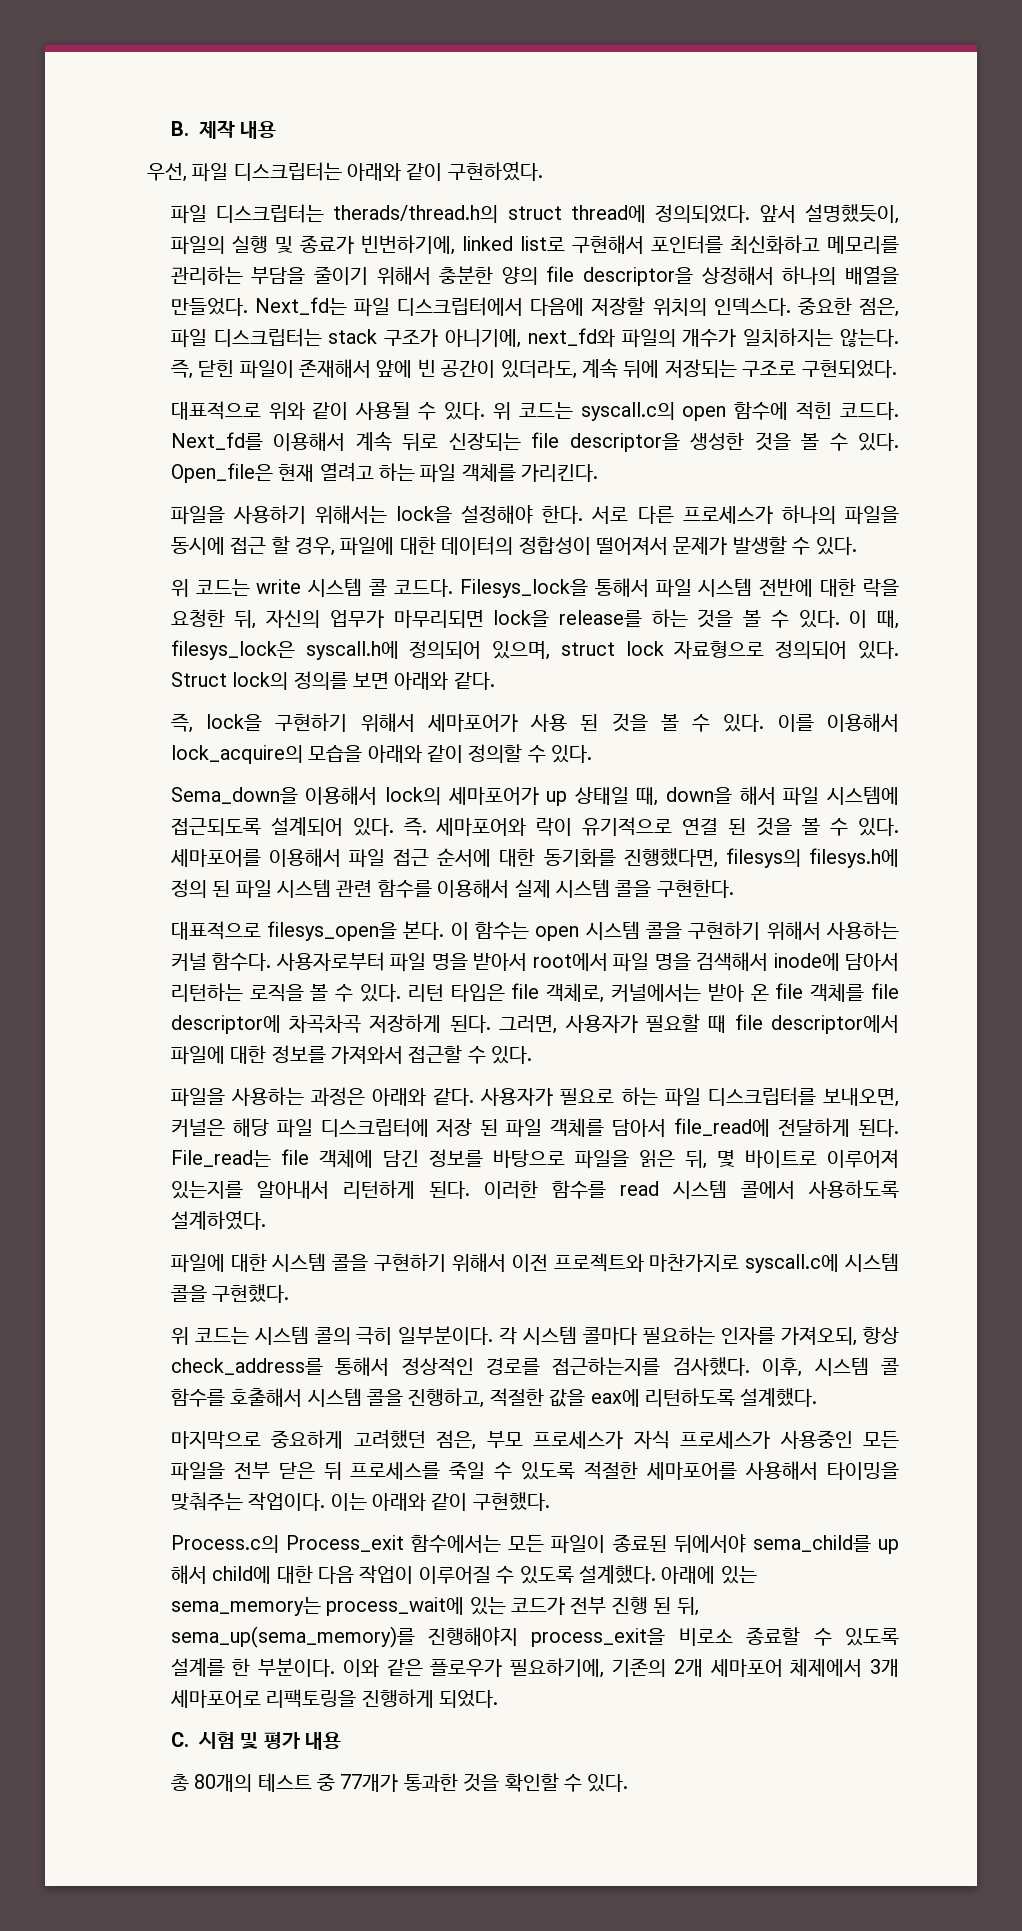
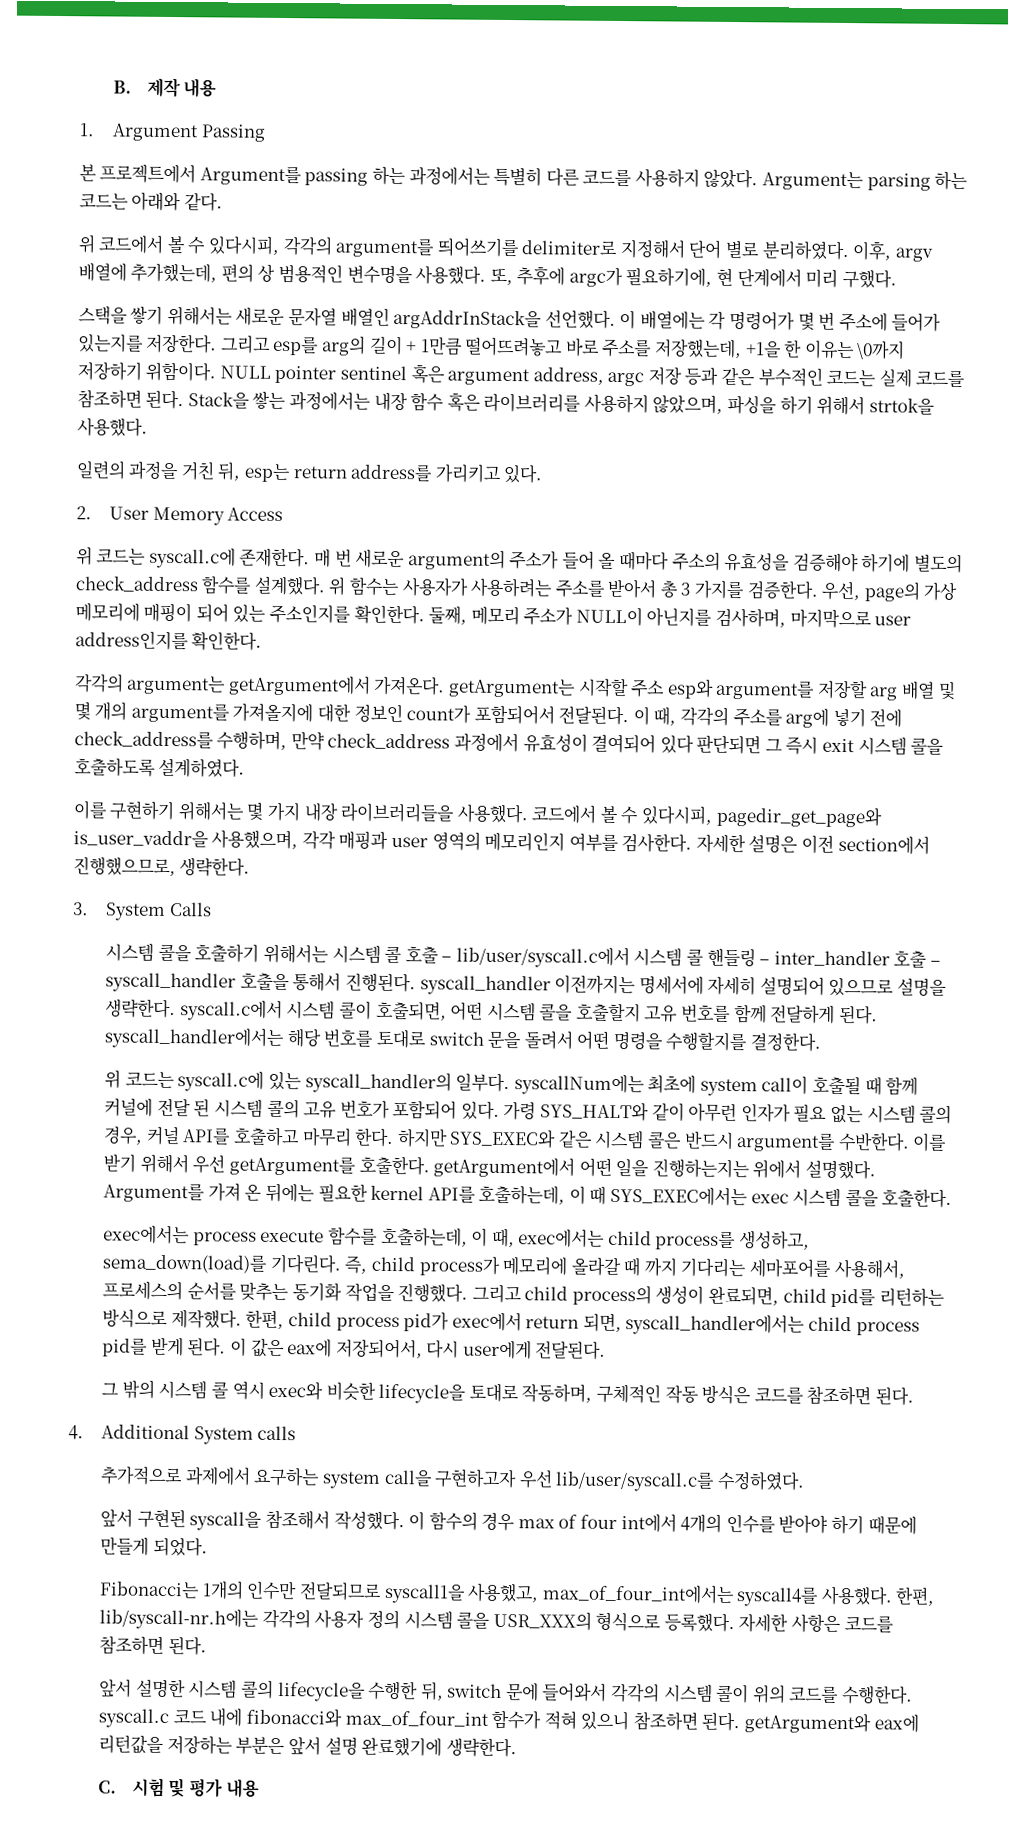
- 우선, 파일 디스크립터는 아래와 같이 구현하였다.
- 파일 디스크립터는 therads/thread.h의 struct thread에 정의되었다. 앞서 설명했듯이, 파일의 실행 및 종료가 빈번하기에, linked list로 구현해서 포인터를 최신화하고 메모리를 관리하는 부담을 줄이기 위해서 충분한 양의 file descriptor을 상정해서 하나의 배열을 만들었다. Next_fd는 파일 디스크립터에서 다음에 저장할 위치의 인덱스다. 중요한 점은, 파일 디스크립터는 stack 구조가 아니기에, next_fd와 파일의 개수가 일치하지는 않는다. 즉, 닫힌 파일이 존재해서 앞에 빈 공간이 있더라도, 계속 뒤에 저장되는 구조로 구현되었다.
- 대표적으로 위와 같이 사용될 수 있다. 위 코드는 syscall.c의 open 함수에 적힌 코드다. Next_fd를 이용해서 계속 뒤로 신장되는 file descriptor을 생성한 것을 볼 수 있다. Open_file은 현재 열려고 하는 파일 객체를 가리킨다.
- 파일을 사용하기 위해서는 lock을 설정해야 한다. 서로 다른 프로세스가 하나의 파일을 동시에 접근 할 경우, 파일에 대한 데이터의 정합성이 떨어져서 문제가 발생할 수 있다.
- 위 코드는 write 시스템 콜 코드다. Filesys_lock을 통해서 파일 시스템 전반에 대한 락을 요청한 뒤, 자신의 업무가 마무리되면 lock을 release를 하는 것을 볼 수 있다. 이 때, filesys_lock은 syscall.h에 정의되어 있으며, struct lock 자료형으로 정의되어 있다. Struct lock의 정의를 보면 아래와 같다.
- 즉, lock을 구현하기 위해서 세마포어가 사용 된 것을 볼 수 있다. 이를 이용해서 lock_acquire의 모습을 아래와 같이 정의할 수 있다.
- Sema_down을 이용해서 lock의 세마포어가 up 상태일 때, down을 해서 파일 시스템에 접근되도록 설계되어 있다. 즉. 세마포어와 락이 유기적으로 연결 된 것을 볼 수 있다. 세마포어를 이용해서 파일 접근 순서에 대한 동기화를 진행했다면, filesys의 filesys.h에 정의 된 파일 시스템 관련 함수를 이용해서 실제 시스템 콜을 구현한다.
- 대표적으로 filesys_open을 본다. 이 함수는 open 시스템 콜을 구현하기 위해서 사용하는 커널 함수다. 사용자로부터 파일 명을 받아서 root에서 파일 명을 검색해서 inode에 담아서 리턴하는 로직을 볼 수 있다. 리턴 타입은 file 객체로, 커널에서는 받아 온 file 객체를 file descriptor에 차곡차곡 저장하게 된다. 그러면, 사용자가 필요할 때 file descriptor에서 파일에 대한 정보를 가져와서 접근할 수 있다.
- 파일을 사용하는 과정은 아래와 같다. 사용자가 필요로 하는 파일 디스크립터를 보내오면, 커널은 해당 파일 디스크립터에 저장 된 파일 객체를 담아서 file_read에 전달하게 된다. File_read는 file 객체에 담긴 정보를 바탕으로 파일을 읽은 뒤, 몇 바이트로 이루어져 있는지를 알아내서 리턴하게 된다. 이러한 함수를 read 시스템 콜에서 사용하도록 설계하였다.
- 파일에 대한 시스템 콜을 구현하기 위해서 이전 프로젝트와 마찬가지로 syscall.c에 시스템 콜을 구현했다.
- 위 코드는 시스템 콜의 극히 일부분이다. 각 시스템 콜마다 필요하는 인자를 가져오되, 항상 check_address를 통해서 정상적인 경로를 접근하는지를 검사했다. 이후, 시스템 콜 함수를 호출해서 시스템 콜을 진행하고, 적절한 값을 eax에 리턴하도록 설계했다.
- 마지막으로 중요하게 고려했던 점은, 부모 프로세스가 자식 프로세스가 사용중인 모든 파일을 전부 닫은 뒤 프로세스를 죽일 수 있도록 적절한 세마포어를 사용해서 타이밍을 맞춰주는 작업이다. 이는 아래와 같이 구현했다.
- Process.c의 Process_exit 함수에서는 모든 파일이 종료된 뒤에서야 sema_child를 up 해서 child에 대한 다음 작업이 이루어질 수 있도록 설계했다. 아래에 있는 sema_memory는 process_wait에 있는 코드가 전부 진행 된 뒤, sema_up(sema_memory)를 진행해야지 process_exit을 비로소 종료할 수 있도록 설계를 한 부분이다. 이와 같은 플로우가 필요하기에, 기존의 2개 세마포어 체제에서 3개 세마포어로 리팩토링을 진행하게 되었다.
+ 1. Argument Passing
+ 본 프로젝트에서 Argument를 passing 하는 과정에서는 특별히 다른 코드를 사용하지 않았다. Argument는 parsing 하는 코드는 아래와 같다.
+ 위 코드에서 볼 수 있다시피, 각각의 argument를 띄어쓰기를 delimiter로 지정해서 단어 별로 분리하였다. 이후, argv 배열에 추가했는데, 편의 상 범용적인 변수명을 사용했다. 또, 추후에 argc가 필요하기에, 현 단계에서 미리 구했다.
+ 스택을 쌓기 위해서는 새로운 문자열 배열인 argAddrInStack을 선언했다. 이 배열에는 각 명령어가 몇 번 주소에 들어가 있는지를 저장한다. 그리고 esp를 arg의 길이 + 1만큼 떨어뜨려놓고 바로 주소를 저장했는데, +1을 한 이유는 \0까지 저장하기 위함이다. NULL pointer sentinel 혹은 argument address, argc 저장 등과 같은 부수적인 코드는 실제 코드를 참조하면 된다. Stack을 쌓는 과정에서는 내장 함수 혹은 라이브러리를 사용하지 않았으며, 파싱을 하기 위해서 strtok을 사용했다.
+ 일련의 과정을 거친 뒤, esp는 return address를 가리키고 있다.
+ 2. User Memory Access
+ 위 코드는 syscall.c에 존재한다. 매 번 새로운 argument의 주소가 들어 올 때마다 주소의 유효성을 검증해야 하기에 별도의 check_address 함수를 설계했다. 위 함수는 사용자가 사용하려는 주소를 받아서 총 3 가지를 검증한다. 우선, page의 가상 메모리에 매핑이 되어 있는 주소인지를 확인한다. 둘째, 메모리 주소가 NULL이 아닌지를 검사하며, 마지막으로 user address인지를 확인한다.
+ 각각의 argument는 getArgument에서 가져온다. getArgument는 시작할 주소 esp와 argument를 저장할 arg 배열 및 몇 개의 argument를 가져올지에 대한 정보인 count가 포함되어서 전달된다. 이 때, 각각의 주소를 arg에 넣기 전에 check_address를 수행하며, 만약 check_address 과정에서 유효성이 결여되어 있다 판단되면 그 즉시 exit 시스템 콜을 호출하도록 설계하였다.
+ 이를 구현하기 위해서는 몇 가지 내장 라이브러리들을 사용했다. 코드에서 볼 수 있다시피, pagedir_get_page와 is_user_vaddr을 사용했으며, 각각 매핑과 user 영역의 메모리인지 여부를 검사한다. 자세한 설명은 이전 section에서 진행했으므로, 생략한다.
+ 3. System Calls
+ 시스템 콜을 호출하기 위해서는 시스템 콜 호출 – lib/user/syscall.c에서 시스템 콜 핸들링 – inter_handler 호출 – syscall_handler 호출을 통해서 진행된다. syscall_handler 이전까지는 명세서에 자세히 설명되어 있으므로 설명을 생략한다. syscall.c에서 시스템 콜이 호출되면, 어떤 시스템 콜을 호출할지 고유 번호를 함께 전달하게 된다. syscall_handler에서는 해당 번호를 토대로 switch 문을 돌려서 어떤 명령을 수행할지를 결정한다.
+ 위 코드는 syscall.c에 있는 syscall_handler의 일부다. syscallNum에는 최초에 system call이 호출될 때 함께 커널에 전달 된 시스템 콜의 고유 번호가 포함되어 있다. 가령 SYS_HALT와 같이 아무런 인자가 필요 없는 시스템 콜의 경우, 커널 API를 호출하고 마무리 한다. 하지만 SYS_EXEC와 같은 시스템 콜은 반드시 argument를 수반한다. 이를 받기 위해서 우선 getArgument를 호출한다. getArgument에서 어떤 일을 진행하는지는 위에서 설명했다. Argument를 가져 온 뒤에는 필요한 kernel API를 호출하는데, 이 때 SYS_EXEC에서는 exec 시스템 콜을 호출한다.
+ exec에서는 process execute 함수를 호출하는데, 이 때, exec에서는 child process를 생성하고, sema_down(load)를 기다린다. 즉, child process가 메모리에 올라갈 때 까지 기다리는 세마포어를 사용해서, 프로세스의 순서를 맞추는 동기화 작업을 진행했다. 그리고 child process의 생성이 완료되면, child pid를 리턴하는 방식으로 제작했다. 한편, child process pid가 exec에서 return 되면, syscall_handler에서는 child process pid를 받게 된다. 이 값은 eax에 저장되어서, 다시 user에게 전달된다.
+ 그 밖의 시스템 콜 역시 exec와 비슷한 lifecycle을 토대로 작동하며, 구체적인 작동 방식은 코드를 참조하면 된다.
+ 4. Additional System calls
+ 추가적으로 과제에서 요구하는 system call을 구현하고자 우선 lib/user/syscall.c를 수정하였다.
+ 앞서 구현된 syscall을 참조해서 작성했다. 이 함수의 경우 max of four int에서 4개의 인수를 받아야 하기 때문에 만들게 되었다.
+ Fibonacci는 1개의 인수만 전달되므로 syscall1을 사용했고, max_of_four_int에서는 syscall4를 사용했다. 한편, lib/syscall-nr.h에는 각각의 사용자 정의 시스템 콜을 USR_XXX의 형식으로 등록했다. 자세한 사항은 코드를 참조하면 된다.
+ 앞서 설명한 시스템 콜의 lifecycle을 수행한 뒤, switch 문에 들어와서 각각의 시스템 콜이 위의 코드를 수행한다. syscall.c 코드 내에 fibonacci와 max_of_four_int 함수가 적혀 있으니 참조하면 된다. getArgument와 eax에 리턴값을 저장하는 부분은 앞서 설명 완료했기에 생략한다.
- 총 80개의 테스트 중 77개가 통과한 것을 확인할 수 있다.

